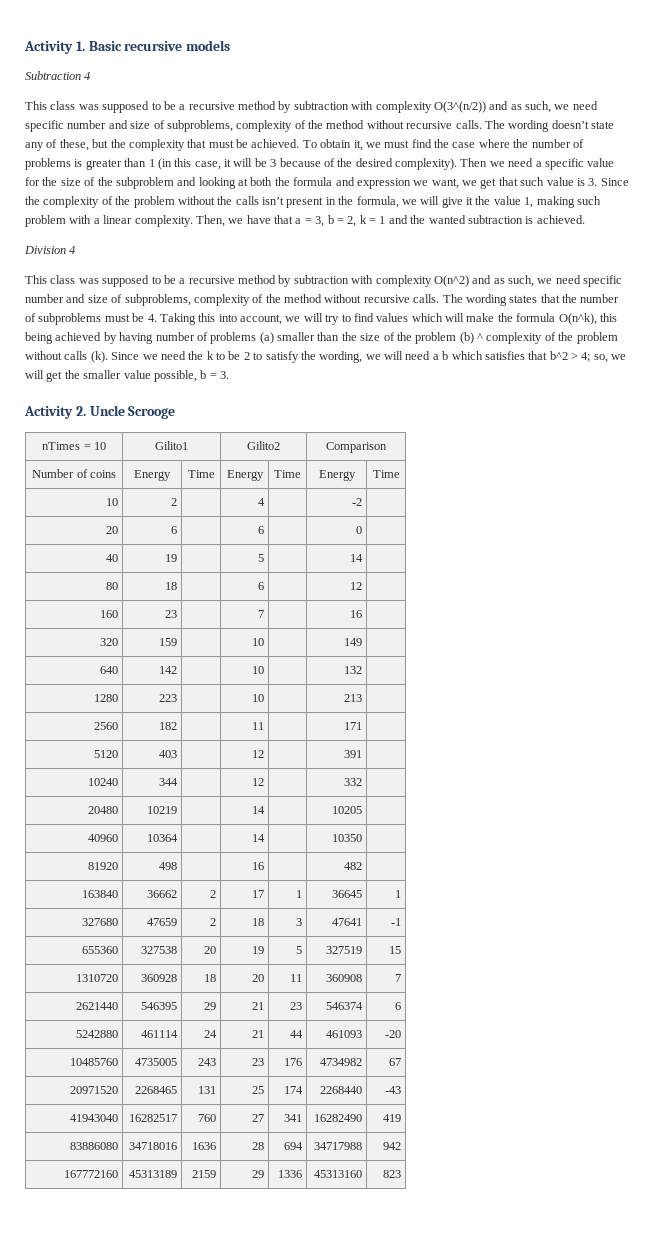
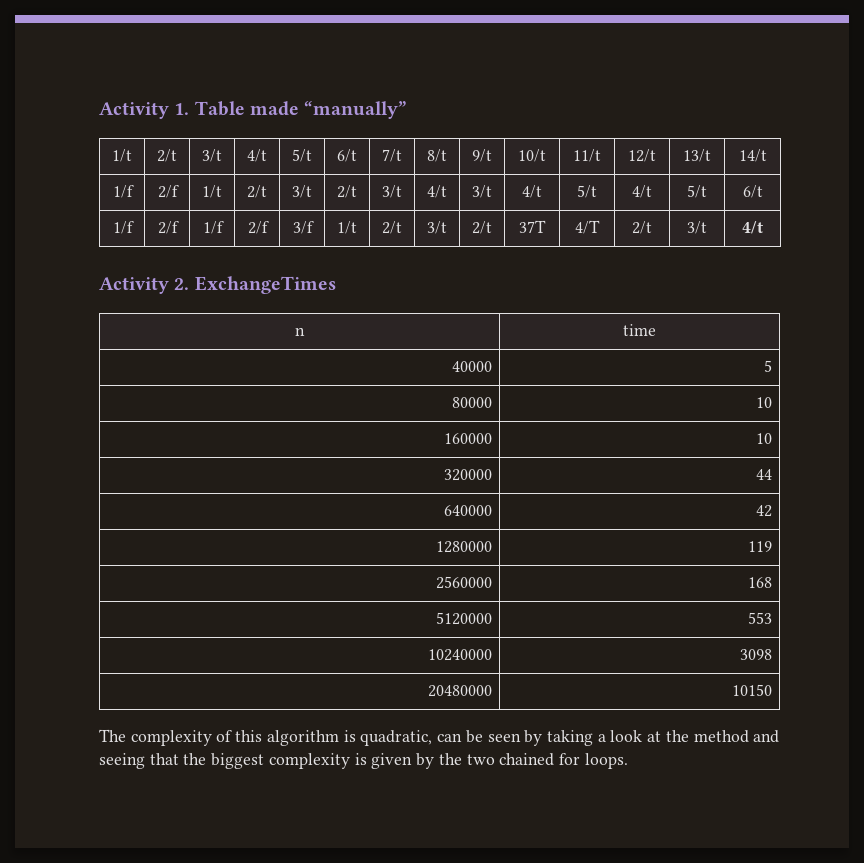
- Activity 1. Basic recursive models
- Subtraction 4
- This class was supposed to be a recursive method by subtraction with complexity O(3^(n/2)) and as such, we need specific number and size of subproblems, complexity of the method without recursive calls. The wording doesn’t state any of these, but the complexity that must be achieved. To obtain it, we must find the case where the number of problems is greater than 1 (in this case, it will be 3 because of the desired complexity). Then we need a specific value for the size of the subproblem and looking at both the formula and expression we want, we get that such value is 3. Since the complexity of the problem without the calls isn’t present in the formula, we will give it the value 1, making such problem with a linear complexity. Then, we have that a = 3, b = 2, k = 1 and the wanted subtraction is achieved.
- Division 4
- This class was supposed to be a recursive method by subtraction with complexity O(n^2) and as such, we need specific number and size of subproblems, complexity of the method without recursive calls. The wording states that the number of subproblems must be 4. Taking this into account, we will try to find values which will make the formula O(n^k), this being achieved by having number of problems (a) smaller than the size of the problem (b) ^ complexity of the problem without calls (k). Since we need the k to be 2 to satisfy the wording, we will need a b which satisfies that b^2 > 4; so, we will get the smaller value possible, b = 3.
- Activity 2. Uncle Scrooge
- nTimes = 10 | Gilito1 | Gilito2 | Comparison
- Number of coins | Energy | Time | Energy | Time | Energy | Time
- 10 | 2 | | 4 | | -2 |
- 20 | 6 | | 6 | | 0 |
- 40 | 19 | | 5 | | 14 |
- 80 | 18 | | 6 | | 12 |
- 160 | 23 | | 7 | | 16 |
- 320 | 159 | | 10 | | 149 |
- 640 | 142 | | 10 | | 132 |
- 1280 | 223 | | 10 | | 213 |
- 2560 | 182 | | 11 | | 171 |
- 5120 | 403 | | 12 | | 391 |
- 10240 | 344 | | 12 | | 332 |
- 20480 | 10219 | | 14 | | 10205 |
- 40960 | 10364 | | 14 | | 10350 |
- 81920 | 498 | | 16 | | 482 |
- 163840 | 36662 | 2 | 17 | 1 | 36645 | 1
- 327680 | 47659 | 2 | 18 | 3 | 47641 | -1
- 655360 | 327538 | 20 | 19 | 5 | 327519 | 15
- 1310720 | 360928 | 18 | 20 | 11 | 360908 | 7
- 2621440 | 546395 | 29 | 21 | 23 | 546374 | 6
- 5242880 | 461114 | 24 | 21 | 44 | 461093 | -20
- 10485760 | 4735005 | 243 | 23 | 176 | 4734982 | 67
- 20971520 | 2268465 | 131 | 25 | 174 | 2268440 | -43
- 41943040 | 16282517 | 760 | 27 | 341 | 16282490 | 419
- 83886080 | 34718016 | 1636 | 28 | 694 | 34717988 | 942
- 167772160 | 45313189 | 2159 | 29 | 1336 | 45313160 | 823
+ Activity 1. Table made “manually”
+ 1/t | 2/t | 3/t | 4/t | 5/t | 6/t | 7/t | 8/t | 9/t | 10/t | 11/t | 12/t | 13/t | 14/t
+ 1/f | 2/f | 1/t | 2/t | 3/t | 2/t | 3/t | 4/t | 3/t | 4/t | 5/t | 4/t | 5/t | 6/t
+ 1/f | 2/f | 1/f | 2/f | 3/f | 1/t | 2/t | 3/t | 2/t | 37T | 4/T | 2/t | 3/t | 4/t
+ Activity 2. ExchangeTimes
+ n | time
+ 40000 | 5
+ 80000 | 10
+ 160000 | 10
+ 320000 | 44
+ 640000 | 42
+ 1280000 | 119
+ 2560000 | 168
+ 5120000 | 553
+ 10240000 | 3098
+ 20480000 | 10150
+ The complexity of this algorithm is quadratic, can be seen by taking a look at the method and seeing that the biggest complexity is given by the two chained for loops.

